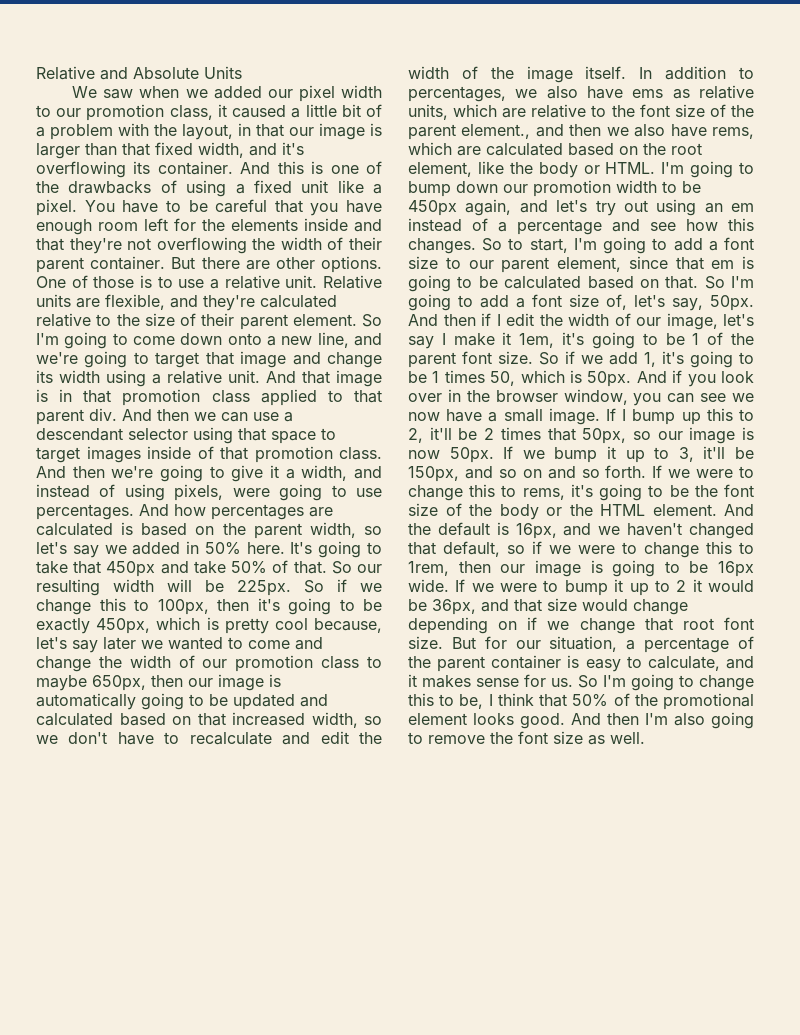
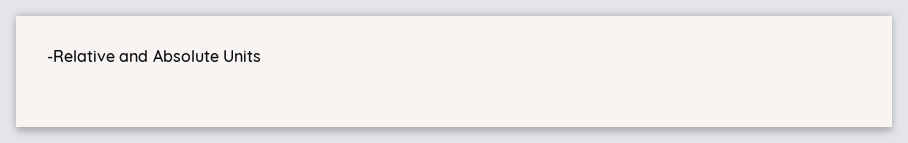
- Relative and Absolute Units
+ -Relative and Absolute Units
- We saw when we added our pixel width to our promotion class, it caused a little bit of a problem with the layout, in that our image is larger than that fixed width, and it's overflowing its container. And this is one of the drawbacks of using a fixed unit like a pixel. You have to be careful that you have enough room left for the elements inside and that they're not overflowing the width of their parent container. But there are other options. One of those is to use a relative unit. Relative units are flexible, and they're calculated relative to the size of their parent element. So I'm going to come down onto a new line, and we're going to target that image and change its width using a relative unit. And that image is in that promotion class applied to that parent div. And then we can use a descendant selector using that space to target images inside of that promotion class. And then we're going to give it a width, and instead of using pixels, were going to use percentages. And how percentages are calculated is based on the parent width, so let's say we added in 50% here. It's going to take that 450px and take 50% of that. So our resulting width will be 225px. So if we change this to 100px, then it's going to be exactly 450px, which is pretty cool because, let's say later we wanted to come and change the width of our promotion class to maybe 650px, then our image is automatically going to be updated and calculated based on that increased width, so we don't have to recalculate and edit the width of the image itself. In addition to percentages, we also have ems as relative units, which are relative to the font size of the parent element., and then we also have rems, which are calculated based on the root element, like the body or HTML. I'm going to bump down our promotion width to be 450px again, and let's try out using an em instead of a percentage and see how this changes. So to start, I'm going to add a font size to our parent element, since that em is going to be calculated based on that. So I'm going to add a font size of, let's say, 50px. And then if I edit the width of our image, let's say I make it 1em, it's going to be 1 of the parent font size. So if we add 1, it's going to be 1 times 50, which is 50px. And if you look over in the browser window, you can see we now have a small image. If I bump up this to 2, it'll be 2 times that 50px, so our image is now 50px. If we bump it up to 3, it'll be 150px, and so on and so forth. If we were to change this to rems, it's going to be the font size of the body or the HTML element. And the default is 16px, and we haven't changed that default, so if we were to change this to 1rem, then our image is going to be 16px wide. If we were to bump it up to 2 it would be 36px, and that size would change depending on if we change that root font size. But for our situation, a percentage of the parent container is easy to calculate, and it makes sense for us. So I'm going to change this to be, I think that 50% of the promotional element looks good. And then I'm also going to remove the font size as well.

